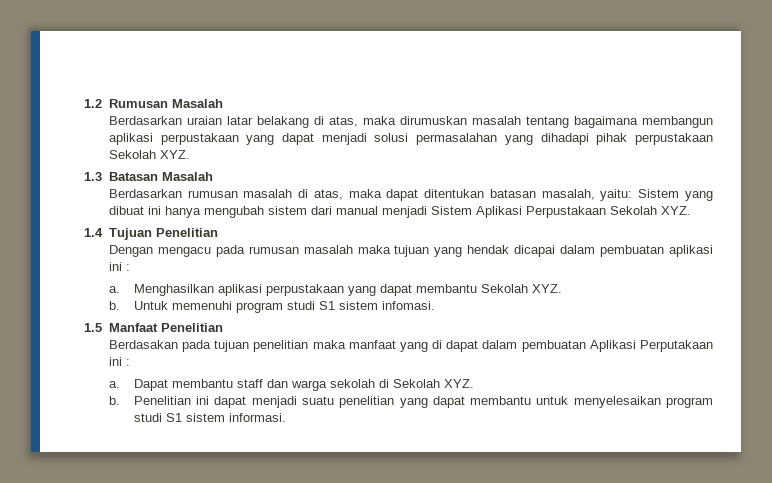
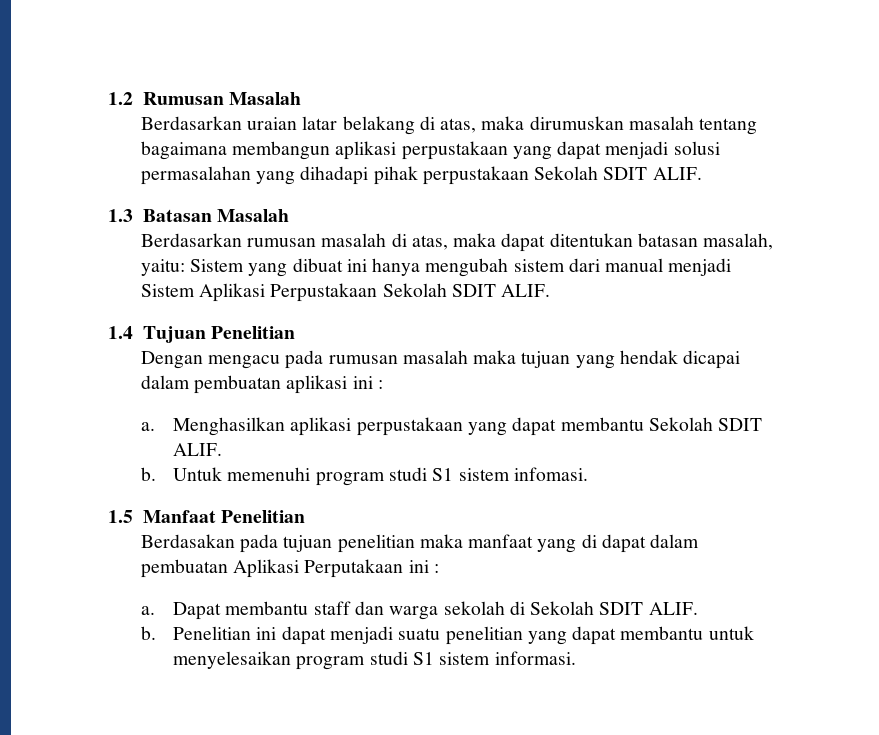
- Berdasarkan uraian latar belakang di atas, maka dirumuskan masalah tentang bagaimana membangun aplikasi perpustakaan yang dapat menjadi solusi permasalahan yang dihadapi pihak perpustakaan Sekolah XYZ.
+ Berdasarkan uraian latar belakang di atas, maka dirumuskan masalah tentang bagaimana membangun aplikasi perpustakaan yang dapat menjadi solusi permasalahan yang dihadapi pihak perpustakaan Sekolah SDIT ALIF.
- Berdasarkan rumusan masalah di atas, maka dapat ditentukan batasan masalah, yaitu: Sistem yang dibuat ini hanya mengubah sistem dari manual menjadi Sistem Aplikasi Perpustakaan Sekolah XYZ.
+ Berdasarkan rumusan masalah di atas, maka dapat ditentukan batasan masalah, yaitu: Sistem yang dibuat ini hanya mengubah sistem dari manual menjadi Sistem Aplikasi Perpustakaan Sekolah SDIT ALIF.
- Menghasilkan aplikasi perpustakaan yang dapat membantu Sekolah XYZ.
+ Menghasilkan aplikasi perpustakaan yang dapat membantu Sekolah SDIT ALIF.
- Dapat membantu staff dan warga sekolah di Sekolah XYZ.
+ Dapat membantu staff dan warga sekolah di Sekolah SDIT ALIF.

